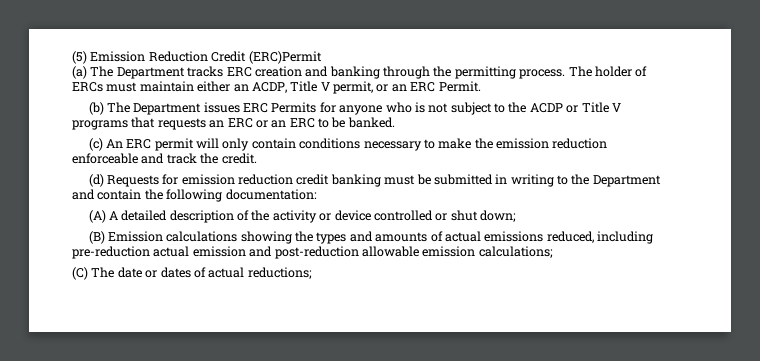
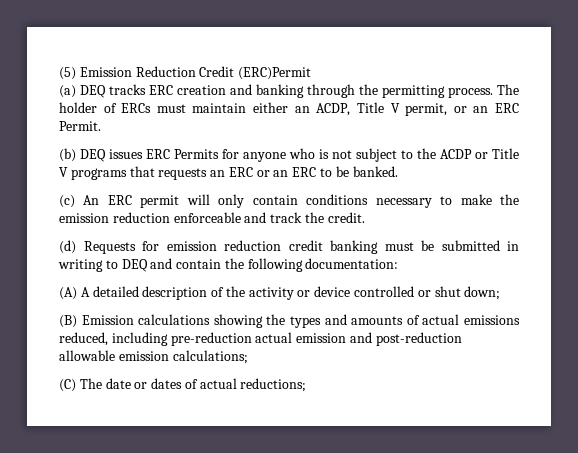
- (a) The Department tracks ERC creation and banking through the permitting process.
+ (a) DEQ tracks ERC creation and banking through the permitting process.
- (b) The Department issues ERC Permits for anyone who is not subject to the ACDP or Title V programs that requests an ERC or an ERC to be banked.
+ (b) DEQ issues ERC Permits for anyone who is not subject to the ACDP or Title V programs that requests an ERC or an ERC to be banked.
- (d) Requests for emission reduction credit banking must be submitted in writing to the Department and contain the following documentation:
+ (d) Requests for emission reduction credit banking must be submitted in writing to DEQ and contain the following documentation:

